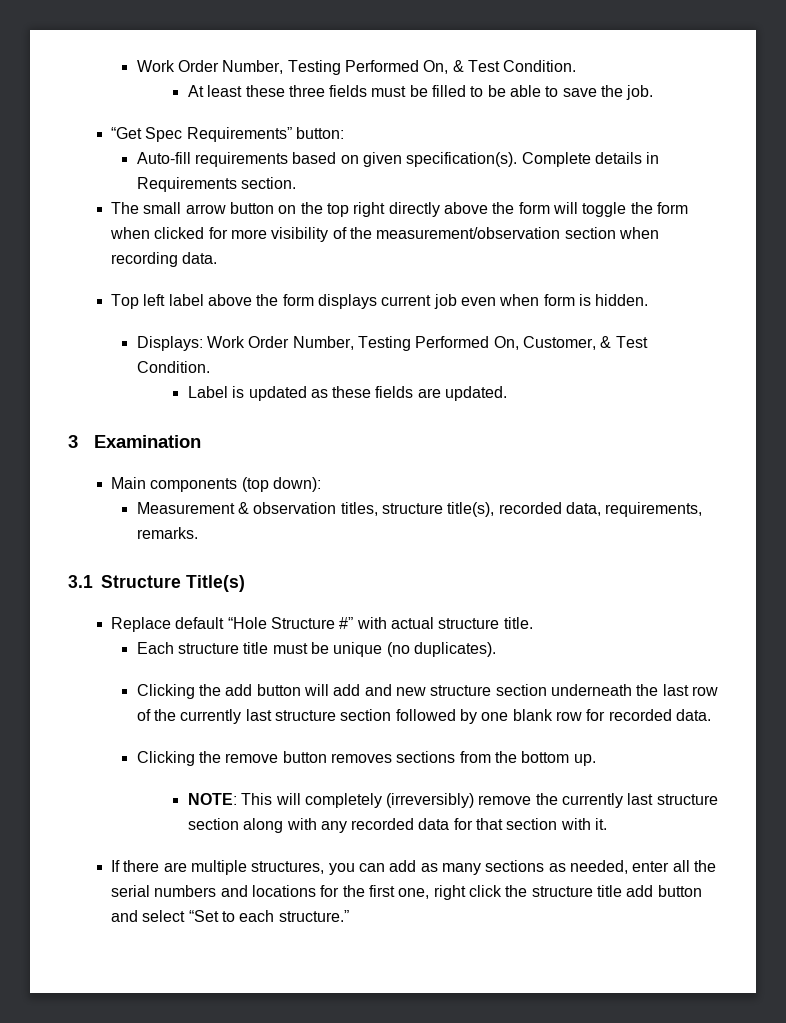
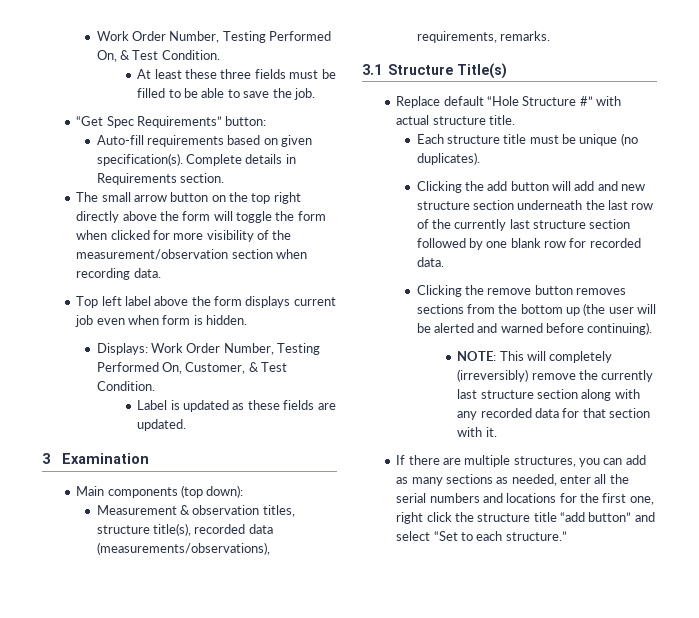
- Measurement & observation titles, structure title(s), recorded data, requirements, remarks.
+ Measurement & observation titles, structure title(s), recorded data (measurements/observations), requirements, remarks.
- Clicking the remove button removes sections from the bottom up.
+ Clicking the remove button removes sections from the bottom up (the user will be alerted and warned before continuing).
- If there are multiple structures, you can add as many sections as needed, enter all the serial numbers and locations for the first one, right click the structure title add button and select “Set to each structure.”
+ If there are multiple structures, you can add as many sections as needed, enter all the serial numbers and locations for the first one, right click the structure title “add button” and select “Set to each structure.”

